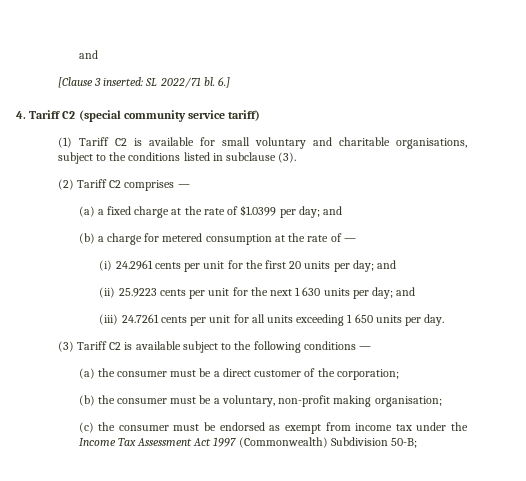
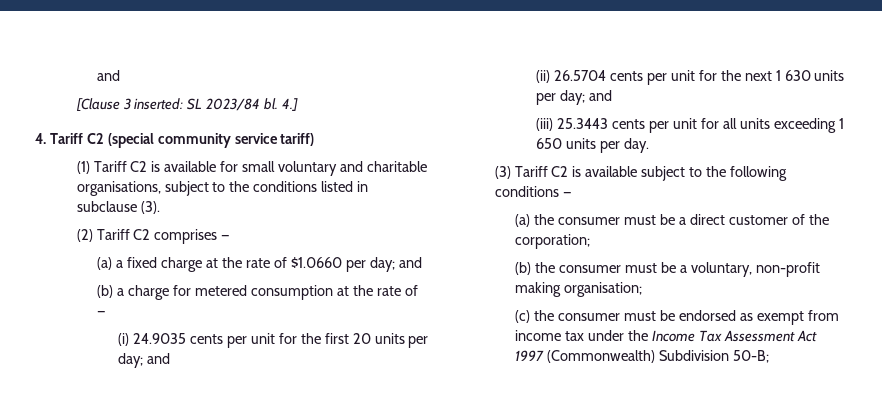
- [Clause 3 inserted: SL 2022/71 bl. 6.]
+ [Clause 3 inserted: SL 2023/84 bl. 4.]
- (a) a fixed charge at the rate of $1.0399 per day; and
+ (a) a fixed charge at the rate of $1.0660 per day; and
- (i) 24.2961 cents per unit for the first 20 units per day; and
+ (i) 24.9035 cents per unit for the first 20 units per day; and
- (ii) 25.9223 cents per unit for the next 1 630 units per day; and
+ (ii) 26.5704 cents per unit for the next 1 630 units per day; and
- (iii) 24.7261 cents per unit for all units exceeding 1 650 units per day.
+ (iii) 25.3443 cents per unit for all units exceeding 1 650 units per day.

